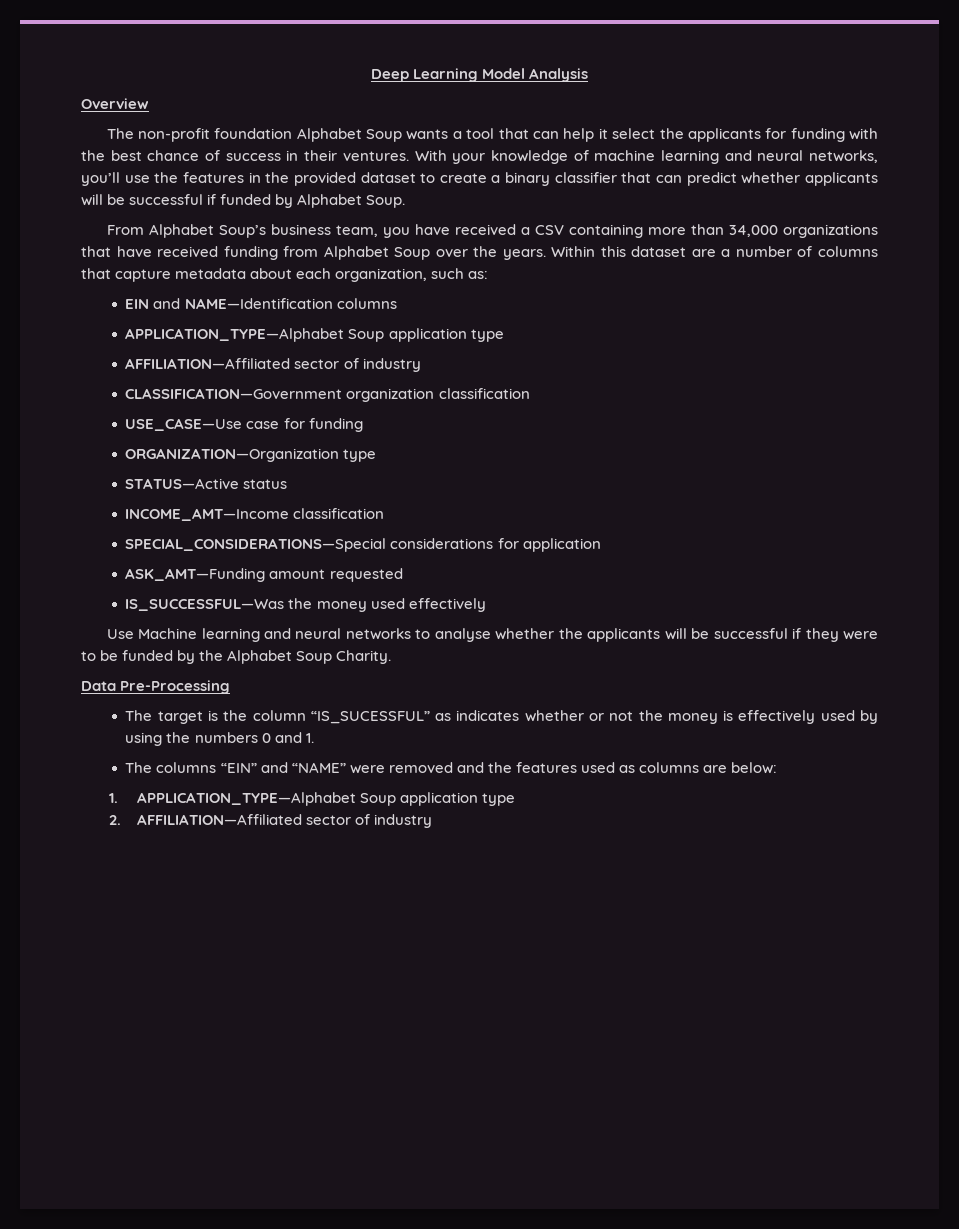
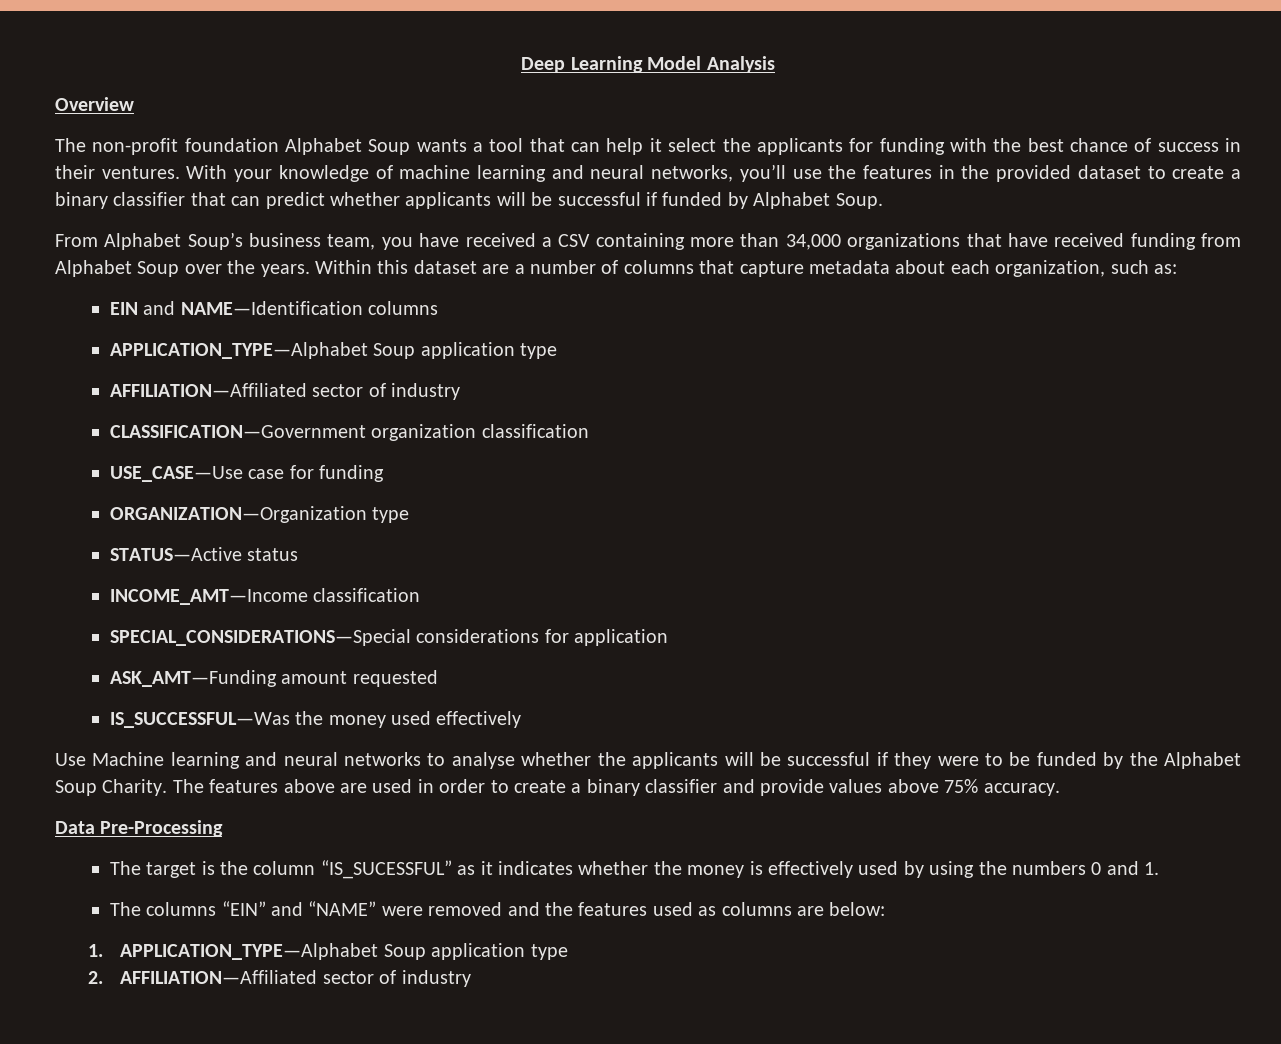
+ The features above are used in order to create a binary classifier and provide values above 75% accuracy.
- The target is the column “IS_SUCESSFUL” as indicates whether or not the money is effectively used by using the numbers 0 and 1.
+ The target is the column “IS_SUCESSFUL” as it indicates whether the money is effectively used by using the numbers 0 and 1.

